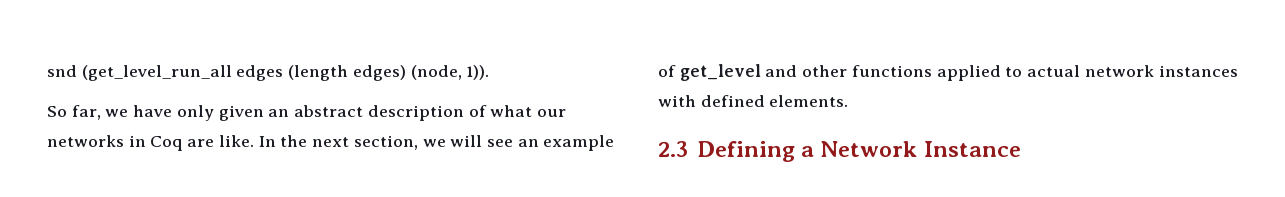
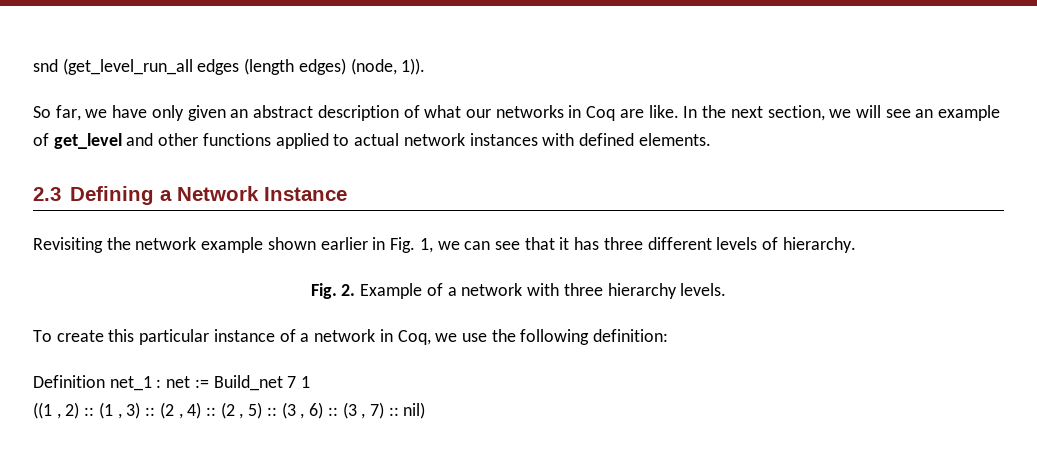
+ Revisiting the network example shown earlier in Fig. 1, we can see that it has three different levels of hierarchy.
+ Fig. 2. Example of a network with three hierarchy levels.
+ To create this particular instance of a network in Coq, we use the following definition:
+ Definition net_1 : net := Build_net 7 1
+ ((1 , 2) :: (1 , 3) :: (2 , 4) :: (2 , 5) :: (3 , 6) :: (3 , 7) :: nil)

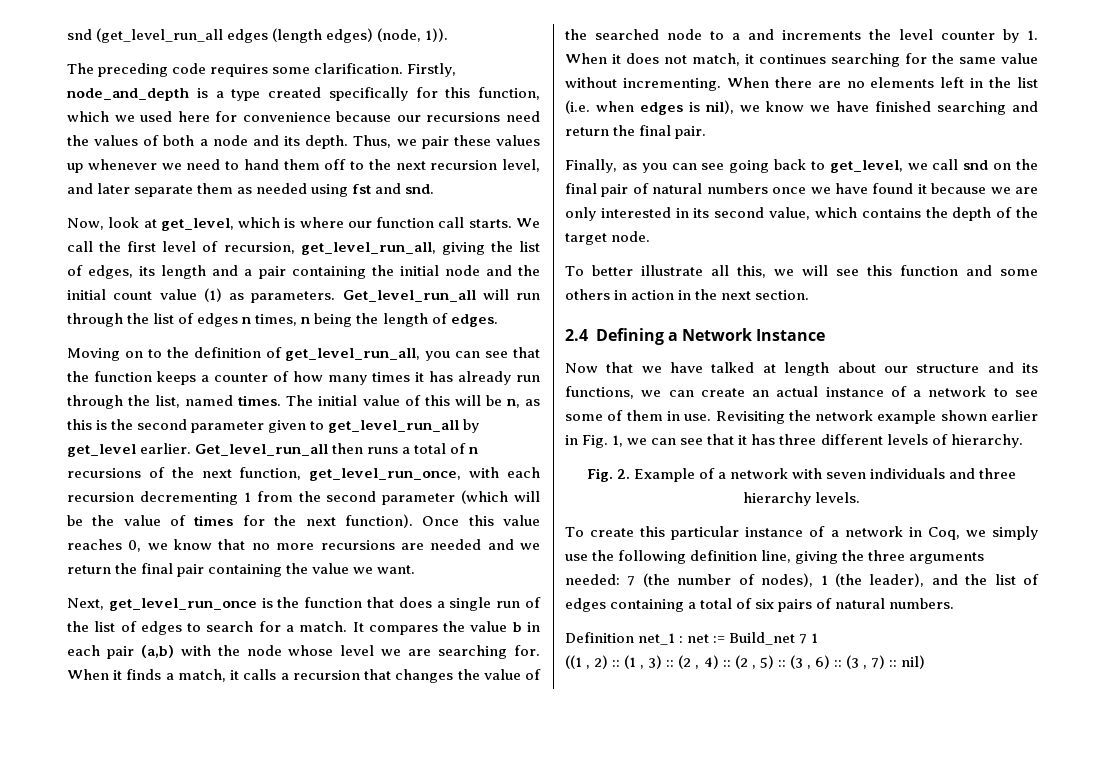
- So far, we have only given an abstract description of what our networks in Coq are like. In the next section, we will see an example of get_level and other functions applied to actual network instances with defined elements.
- 2.3 Defining a Network Instance
- Revisiting the network example shown earlier in Fig. 1, we can see that it has three different levels of hierarchy.
+ The preceding code requires some clarification. Firstly, node_and_depth is a type created specifically for this function, which we used here for convenience because our recursions need the values of both a node and its depth. Thus, we pair these values up whenever we need to hand them off to the next recursion level, and later separate them as needed using fst and snd.
+ Now, look at get_level, which is where our function call starts. We call the first level of recursion, get_level_run_all, giving the list of edges, its length and a pair containing the initial node and the initial count value (1) as parameters. Get_level_run_all will run through the list of edges n times, n being the length of edges.
+ Moving on to the definition of get_level_run_all, you can see that the function keeps a counter of how many times it has already run through the list, named times. The initial value of this will be n, as this is the second parameter given to get_level_run_all by get_level earlier. Get_level_run_all then runs a total of n recursions of the next function, get_level_run_once, with each recursion decrementing 1 from the second parameter (which will be the value of times for the next function). Once this value reaches 0, we know that no more recursions are needed and we return the final pair containing the value we want.
+ Next, get_level_run_once is the function that does a single run of the list of edges to search for a match. It compares the value b in each pair (a,b) with the node whose level we are searching for. When it finds a match, it calls a recursion that changes the value of the searched node to a and increments the level counter by 1. When it does not match, it continues searching for the same value without incrementing. When there are no elements left in the list (i.e. when edges is nil), we know we have finished searching and return the final pair.
+ Finally, as you can see going back to get_level, we call snd on the final pair of natural numbers once we have found it because we are only interested in its second value, which contains the depth of the target node.
+ To better illustrate all this, we will see this function and some others in action in the next section.
+ 2.4 Defining a Network Instance
+ Now that we have talked at length about our structure and its functions, we can create an actual instance of a network to see some of them in use. Revisiting the network example shown earlier in Fig. 1, we can see that it has three different levels of hierarchy.
- Fig. 2. Example of a network with three hierarchy levels.
+ Fig. 2. Example of a network with seven individuals and three hierarchy levels.
- To create this particular instance of a network in Coq, we use the following definition:
+ To create this particular instance of a network in Coq, we simply use the following definition line, giving the three arguments needed: 7 (the number of nodes), 1 (the leader), and the list of edges containing a total of six pairs of natural numbers.

